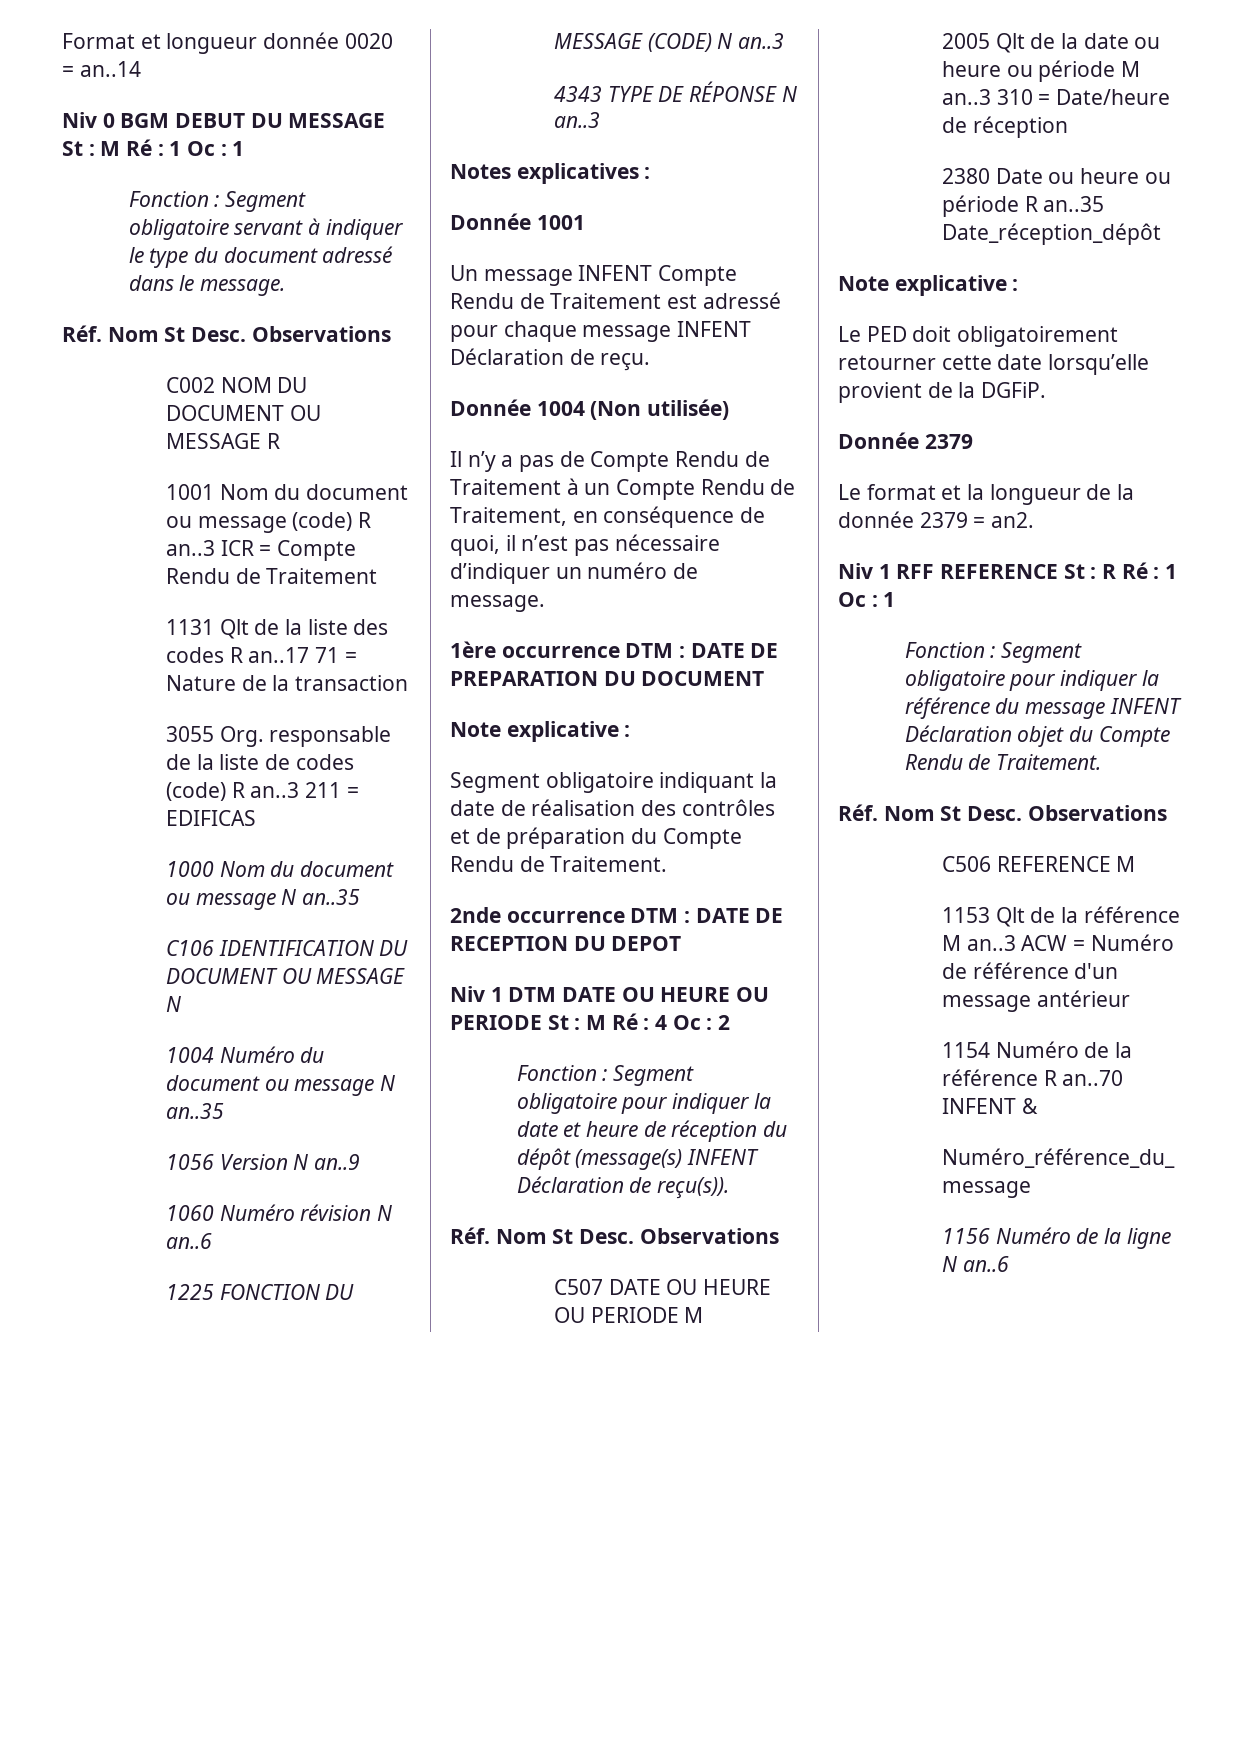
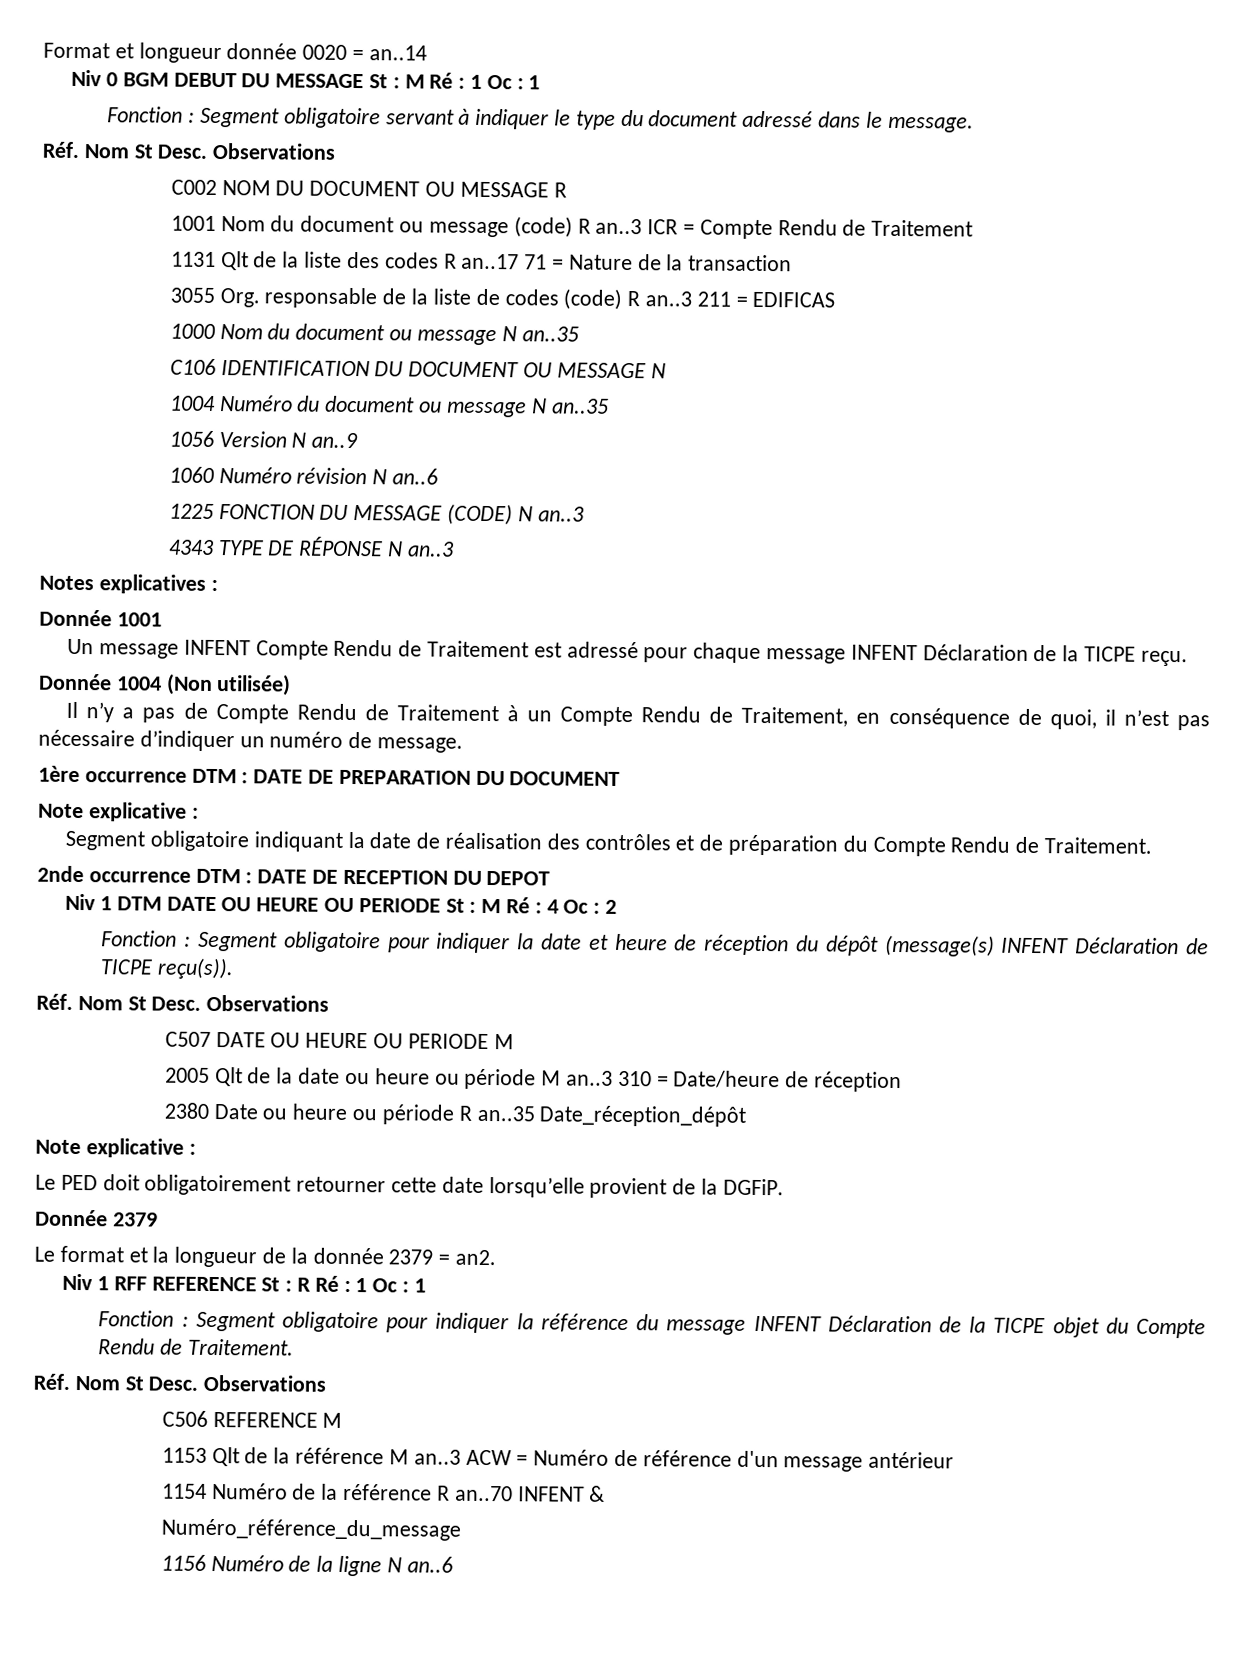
- Un message INFENT Compte Rendu de Traitement est adressé pour chaque message INFENT Déclaration de reçu.
+ Un message INFENT Compte Rendu de Traitement est adressé pour chaque message INFENT Déclaration de la TICPE reçu.
- Fonction : Segment obligatoire pour indiquer la date et heure de réception du dépôt (message(s) INFENT Déclaration de reçu(s)).
+ Fonction : Segment obligatoire pour indiquer la date et heure de réception du dépôt (message(s) INFENT Déclaration de TICPE reçu(s)).
- Fonction : Segment obligatoire pour indiquer la référence du message INFENT Déclaration objet du Compte Rendu de Traitement.
+ Fonction : Segment obligatoire pour indiquer la référence du message INFENT Déclaration de la TICPE objet du Compte Rendu de Traitement.

